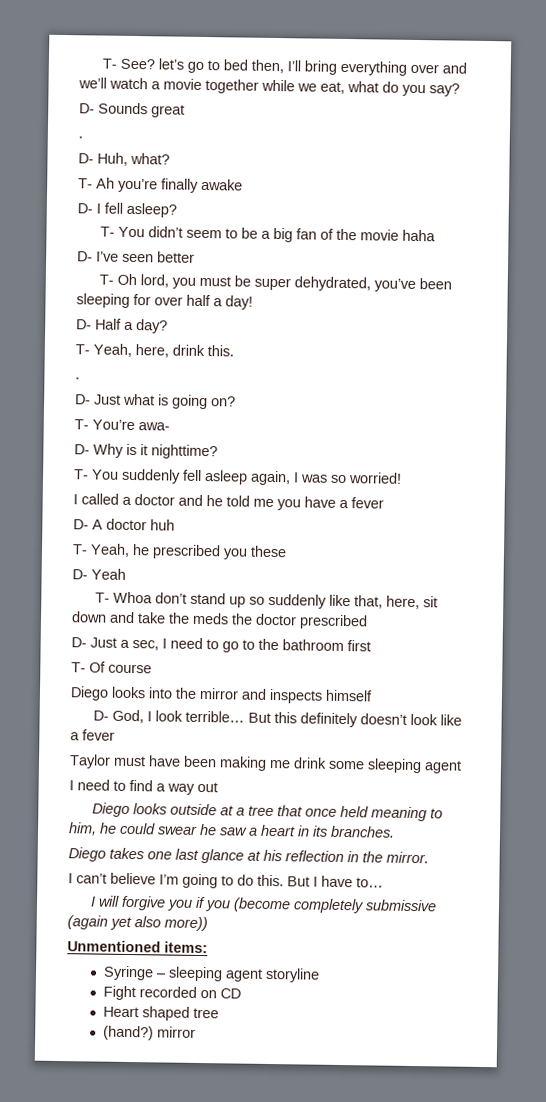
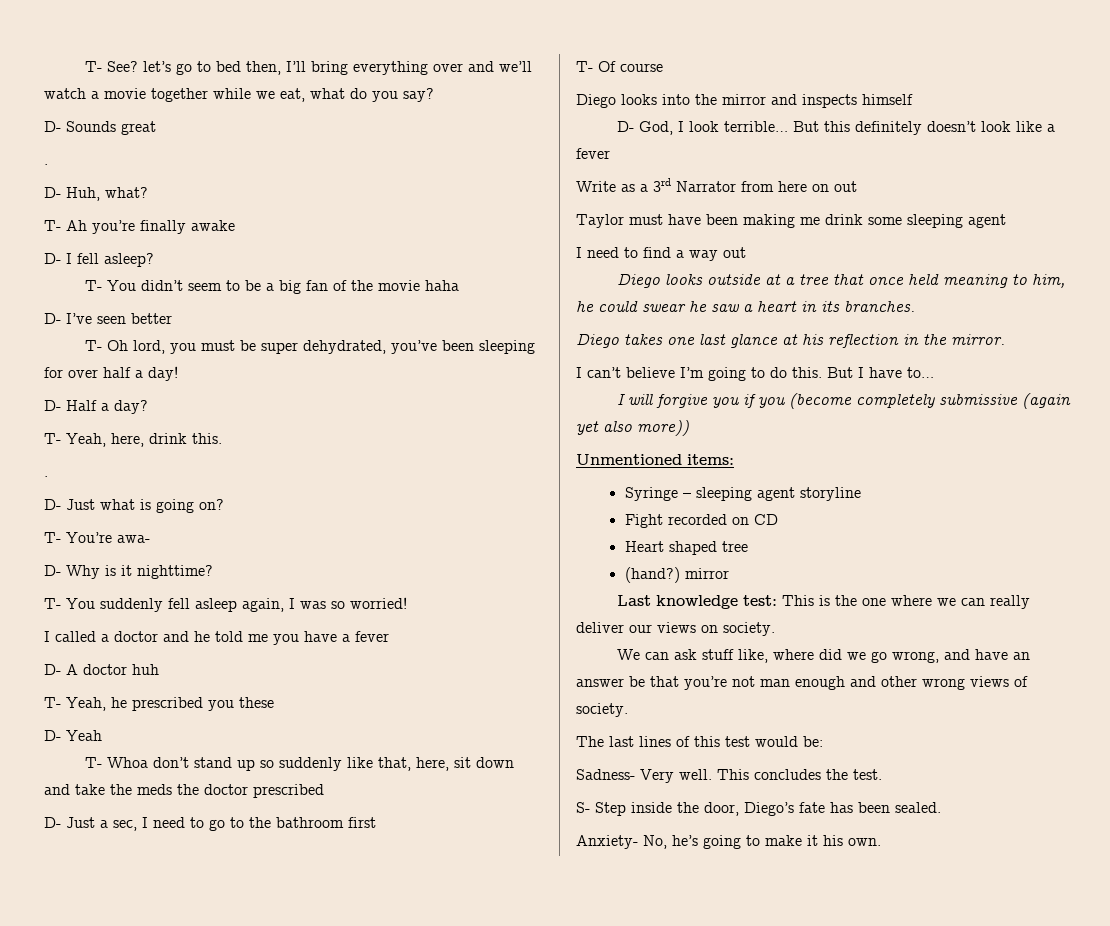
+ Write as a 3rd Narrator from here on out
+ Last knowledge test: This is the one where we can really deliver our views on society.
+ We can ask stuff like, where did we go wrong, and have an answer be that you’re not man enough and other wrong views of society.
+ The last lines of this test would be:
+ Sadness- Very well. This concludes the test.
+ S- Step inside the door, Diego’s fate has been sealed.
+ Anxiety- No, he’s going to make it his own.

